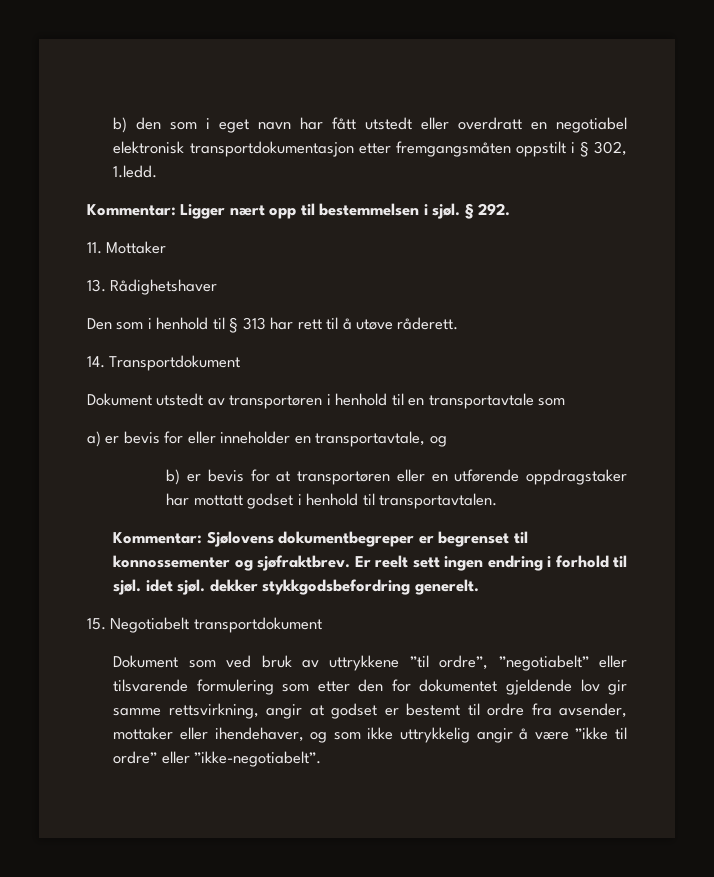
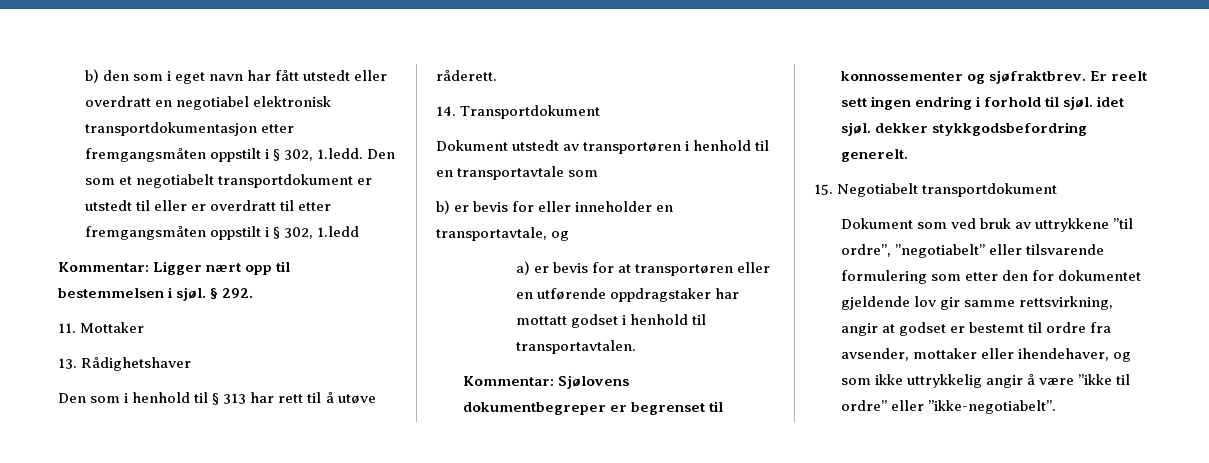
- b) den som i eget navn har fått utstedt eller overdratt en negotiabel elektronisk transportdokumentasjon etter fremgangsmåten oppstilt i § 302, 1.ledd.
+ b) den som i eget navn har fått utstedt eller overdratt en negotiabel elektronisk transportdokumentasjon etter fremgangsmåten oppstilt i § 302, 1.ledd. Den som et negotiabelt transportdokument er utstedt til eller er overdratt til etter fremgangsmåten oppstilt i § 302, 1.ledd
- a) er bevis for eller inneholder en transportavtale, og
+ b) er bevis for eller inneholder en transportavtale, og
- b) er bevis for at transportøren eller en utførende oppdragstaker har mottatt godset i henhold til transportavtalen.
+ a) er bevis for at transportøren eller en utførende oppdragstaker har mottatt godset i henhold til transportavtalen.

